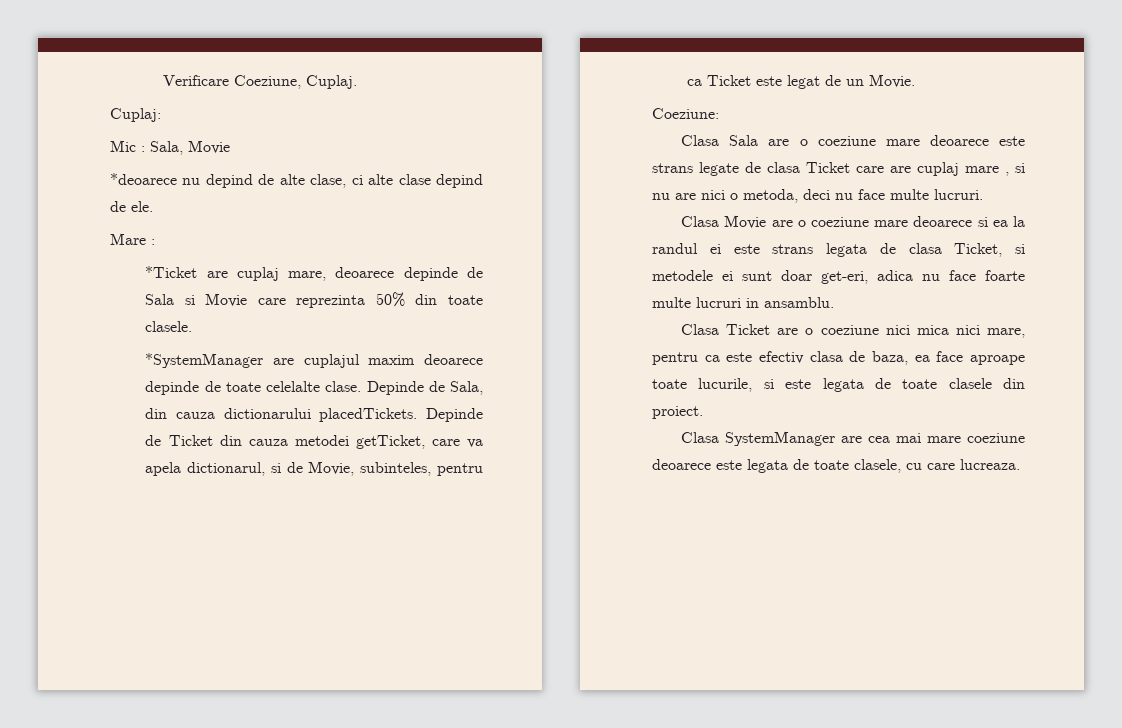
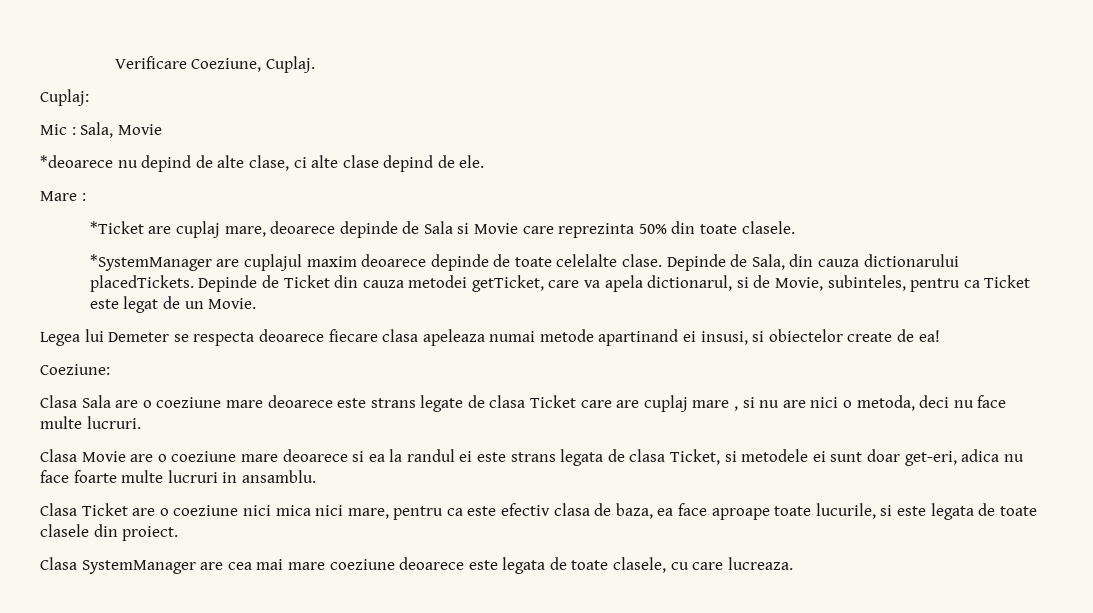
+ Legea lui Demeter se respecta deoarece fiecare clasa apeleaza numai metode apartinand ei insusi, si obiectelor create de ea!

